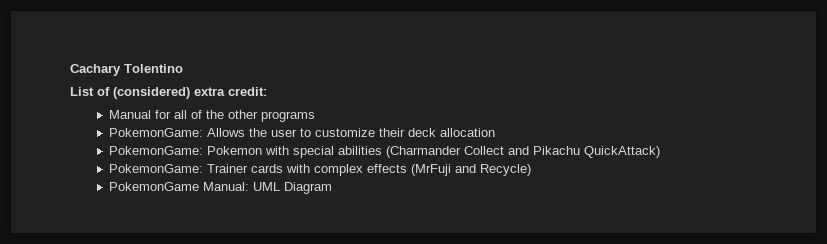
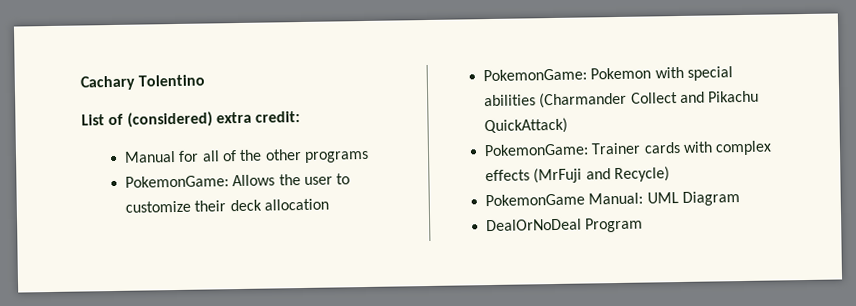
+ DealOrNoDeal Program

